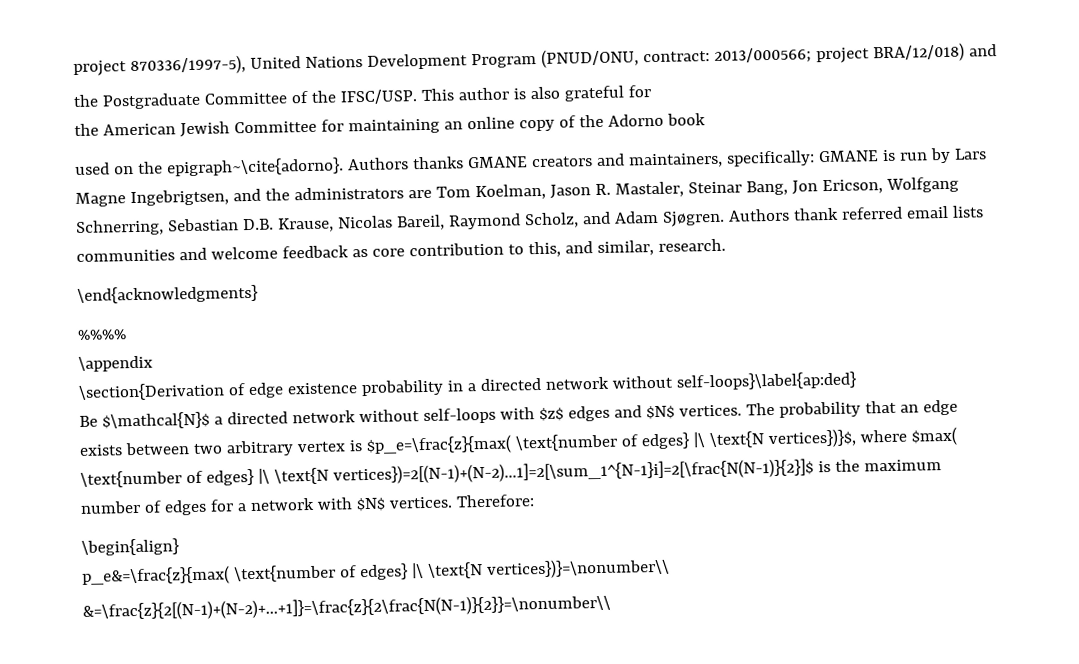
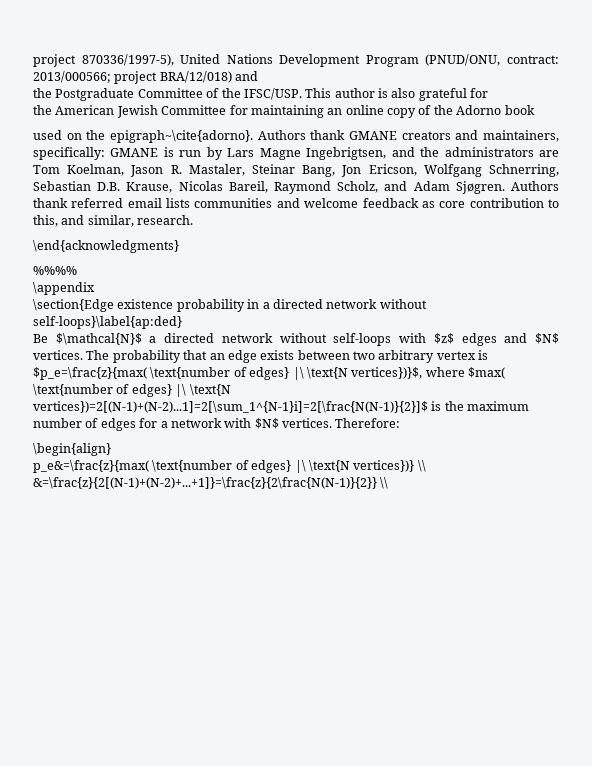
- Authors thanks GMANE creators and maintainers, specifically: GMANE is run by Lars Magne Ingebrigtsen, and the administrators are Tom Koelman, Jason R. Mastaler, Steinar Bang, Jon Ericson, Wolfgang Schnerring, Sebastian D.B. Krause, Nicolas Bareil, Raymond Scholz, and Adam Sjøgren.
+ Authors thank GMANE creators and maintainers, specifically: GMANE is run by Lars Magne Ingebrigtsen, and the administrators are Tom Koelman, Jason R. Mastaler, Steinar Bang, Jon Ericson, Wolfgang Schnerring, Sebastian D.B. Krause, Nicolas Bareil, Raymond Scholz, and Adam Sjøgren.
- \section{Derivation of edge existence probability in a directed network without self-loops}\label{ap:ded}
+ \section{Edge existence probability in a directed network without self-loops}\label{ap:ded}
- p_e&=\frac{z}{max( \text{number of edges} |\ \text{N vertices})}=\nonumber\\
- &=\frac{z}{2[(N-1)+(N-2)+...+1]}=\frac{z}{2\frac{N(N-1)}{2}}=\nonumber\\
+ p_e&=\frac{z}{max( \text{number of edges} |\ \text{N vertices})} \\ &=\frac{z}{2[(N-1)+(N-2)+...+1]}=\frac{z}{2\frac{N(N-1)}{2}} \\

